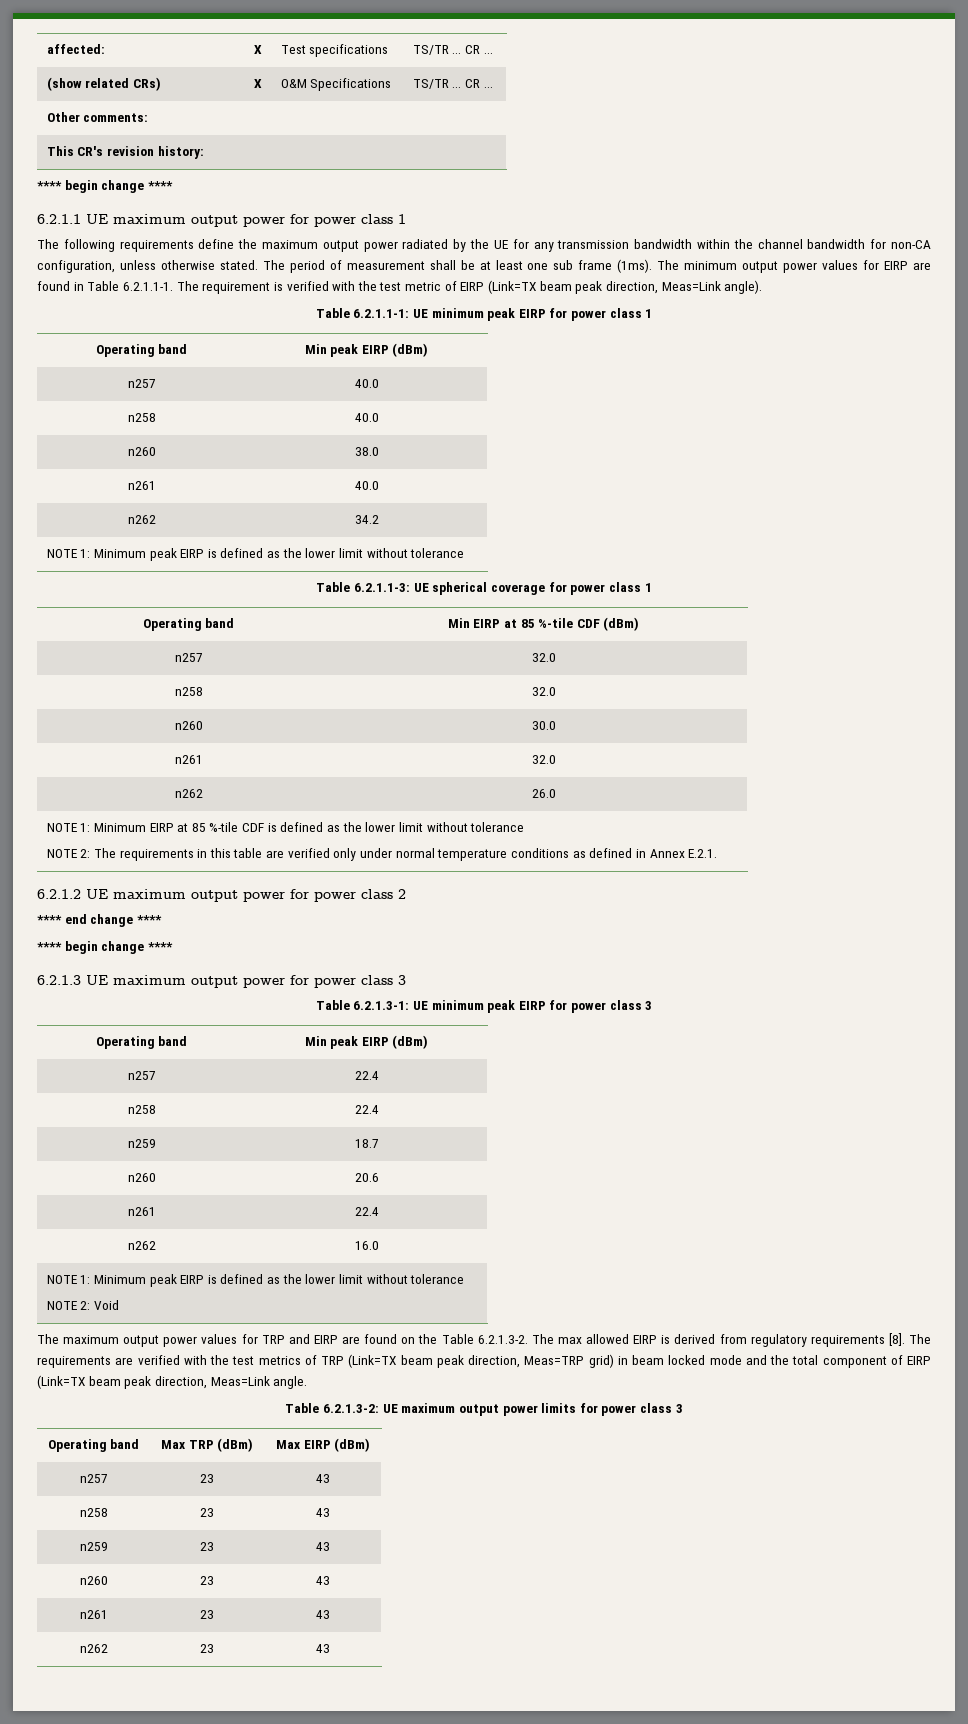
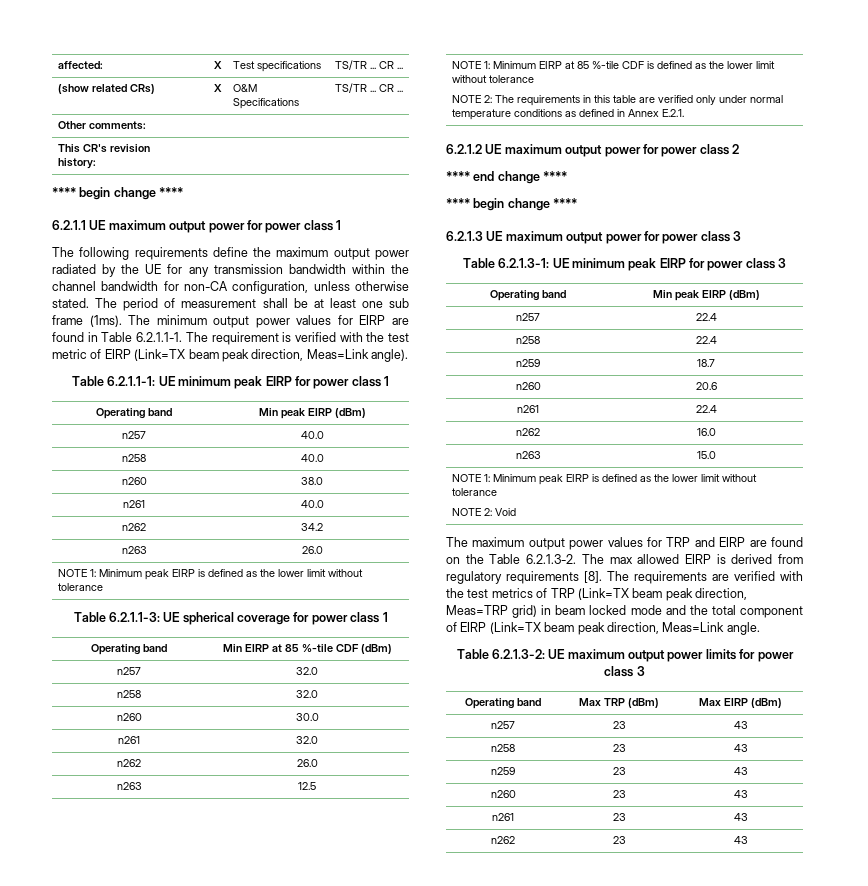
+ n263 | 26.0
+ n263 | 12.5
+ n263 | 15.0

